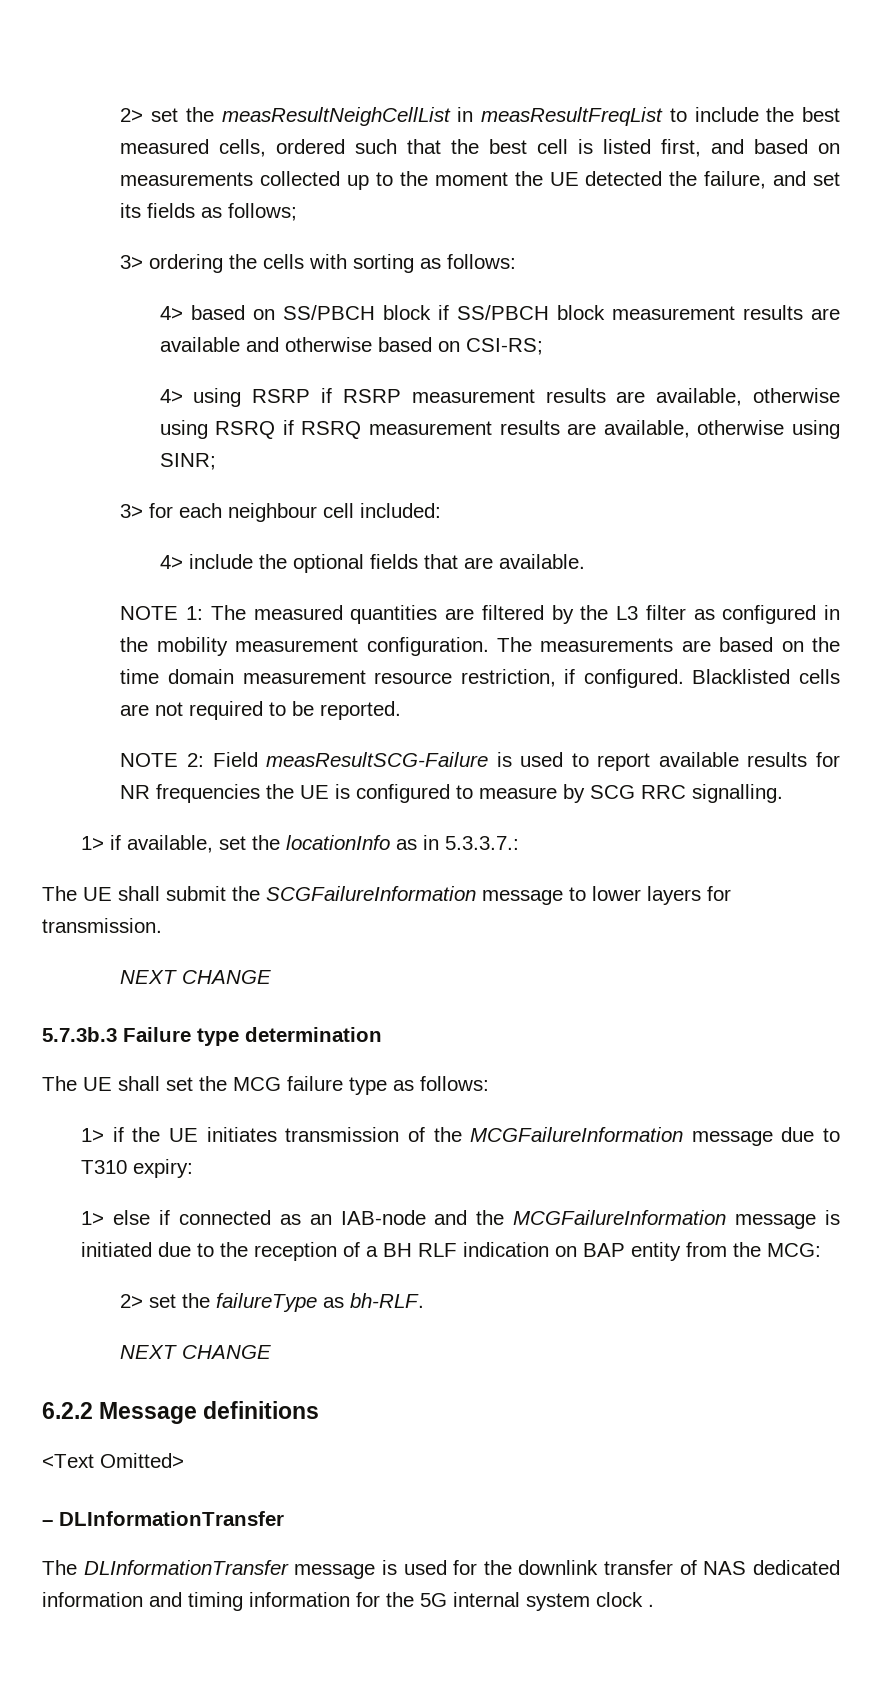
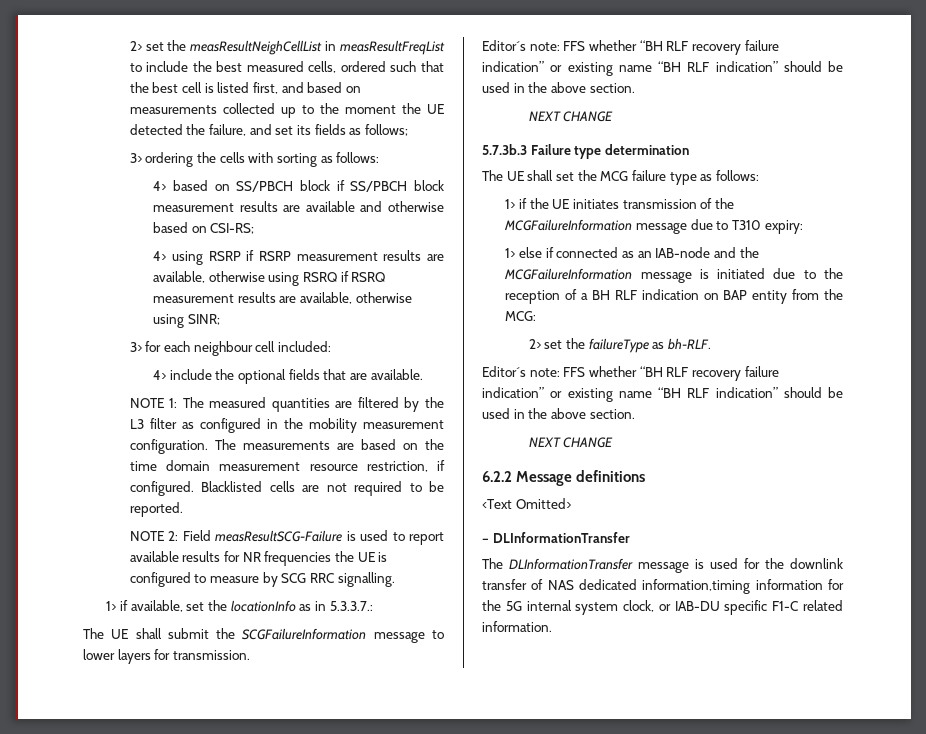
  The UE shall submit the SCGFailureInformation message to lower layers for transmission.
+ Editor´s note: FFS whether “BH RLF recovery failure indication” or existing name “BH RLF indication” should be used in the above section.
  2> set the failureType as bh-RLF.
+ Editor´s note: FFS whether “BH RLF recovery failure indication” or existing name “BH RLF indication” should be used in the above section.
- The DLInformationTransfer message is used for the downlink transfer of NAS dedicated information and timing information for the 5G internal system clock .
+ The DLInformationTransfer message is used for the downlink transfer of NAS dedicated information,timing information for the 5G internal system clock, or IAB-DU specific F1-C related information.

